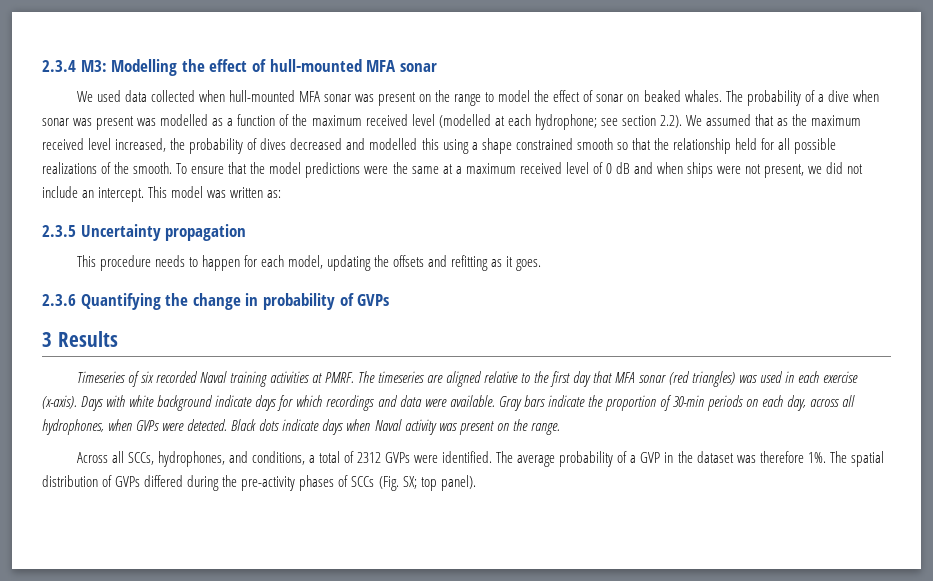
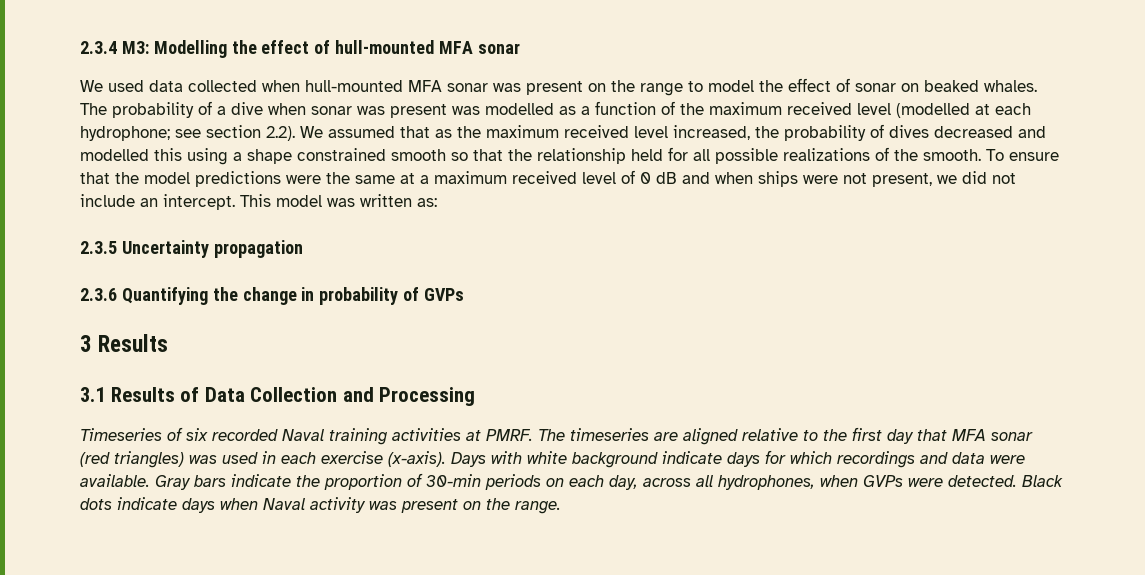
- This procedure needs to happen for each model, updating the offsets and refitting as it goes.
+ 3.1 Results of Data Collection and Processing
- Across all SCCs, hydrophones, and conditions, a total of 2312 GVPs were identified. The average probability of a GVP in the dataset was therefore 1%. The spatial distribution of GVPs differed during the pre-activity phases of SCCs (Fig. SX; top panel).

